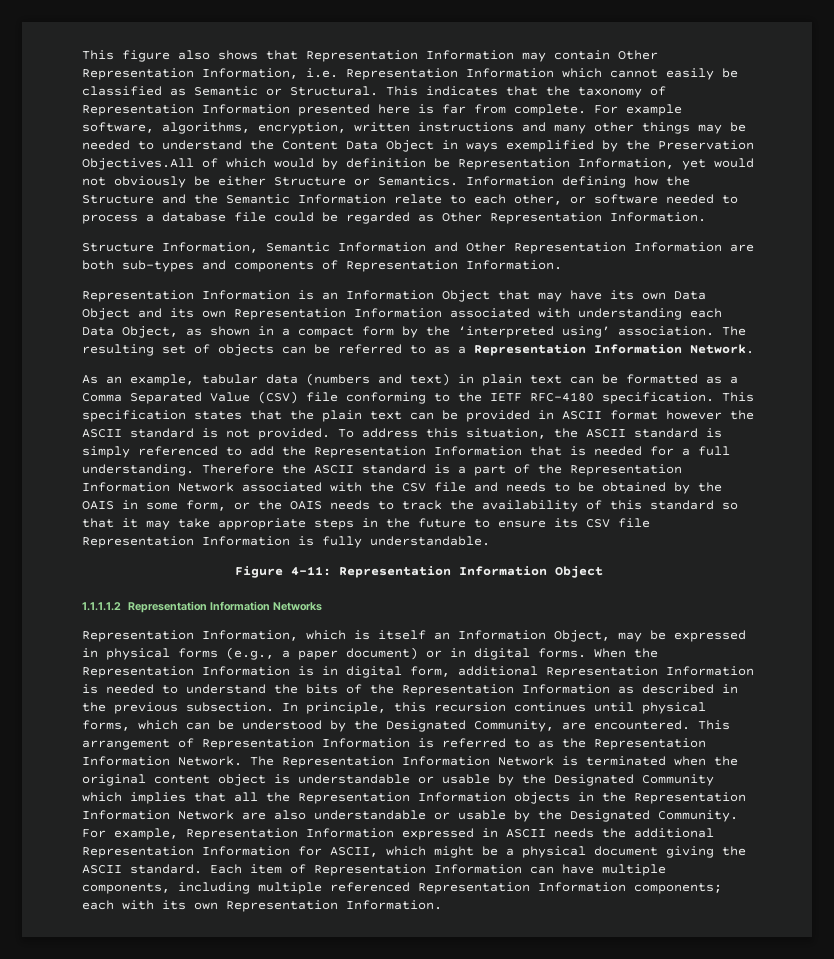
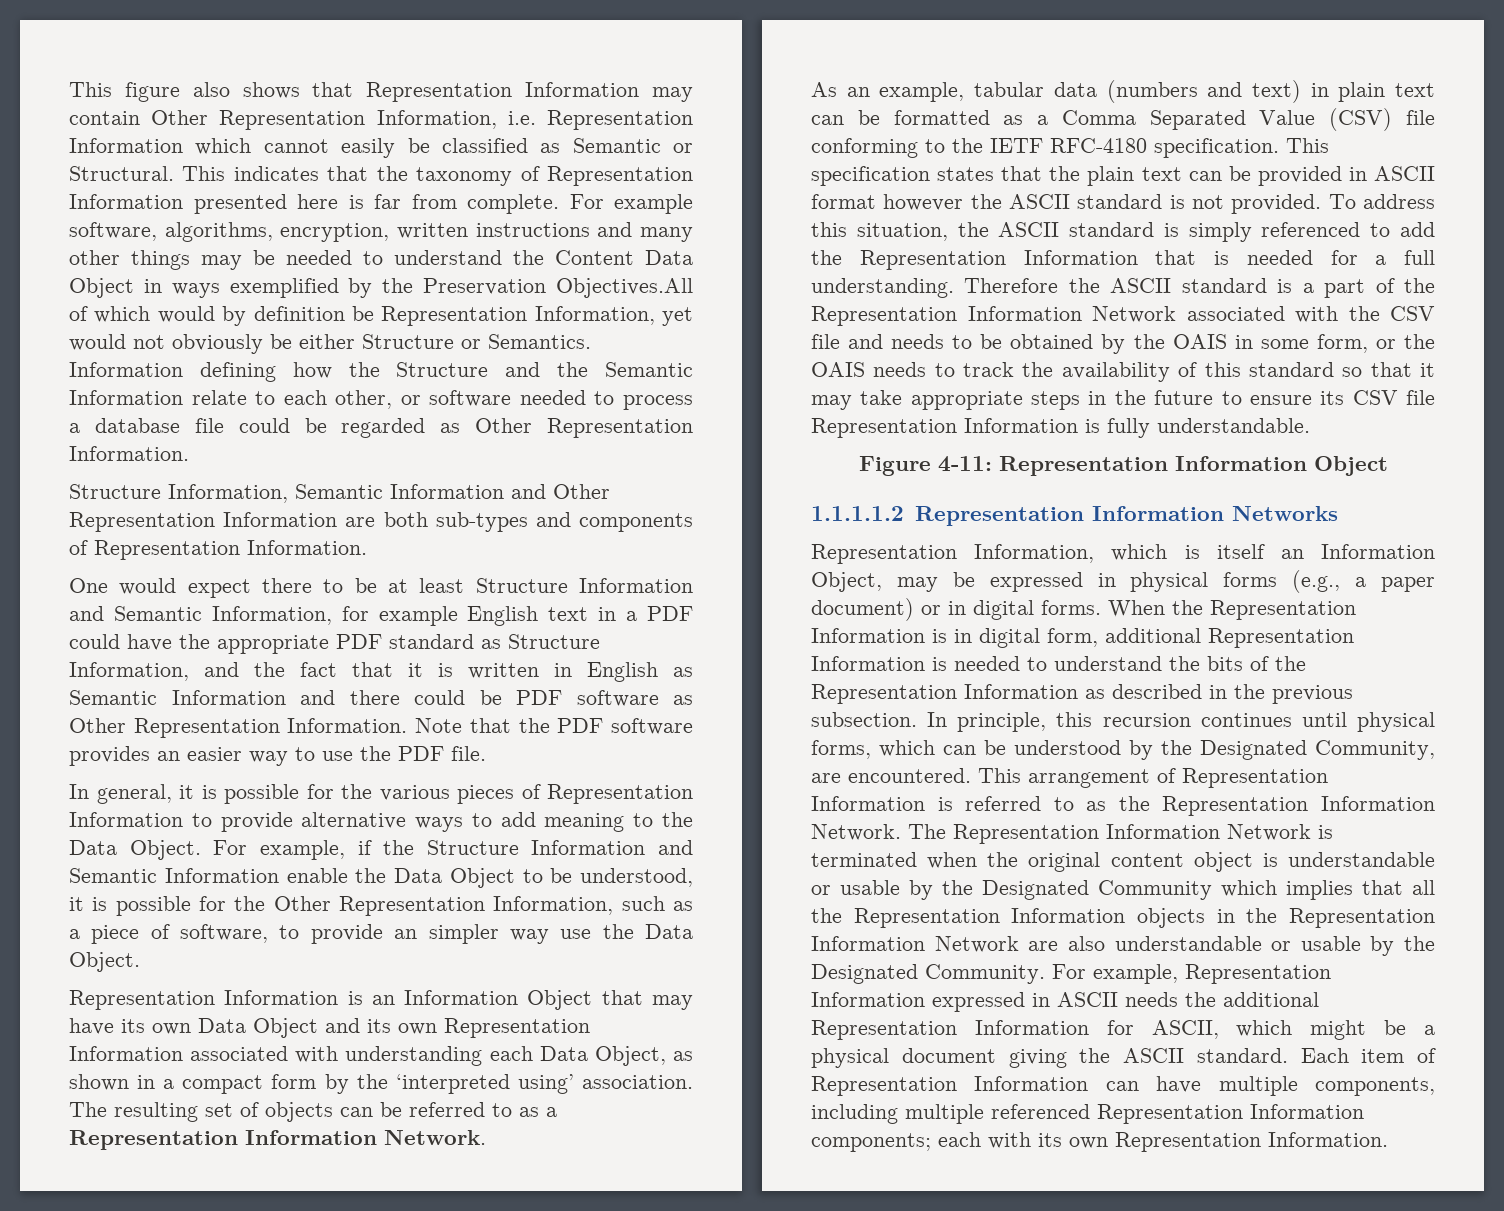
+ One would expect there to be at least Structure Information and Semantic Information, for example English text in a PDF could have the appropriate PDF standard as Structure Information, and the fact that it is written in English as Semantic Information and there could be PDF software as Other Representation Information. Note that the PDF software provides an easier way to use the PDF file.
+ In general, it is possible for the various pieces of Representation Information to provide alternative ways to add meaning to the Data Object. For example, if the Structure Information and Semantic Information enable the Data Object to be understood, it is possible for the Other Representation Information, such as a piece of software, to provide an simpler way use the Data Object.

